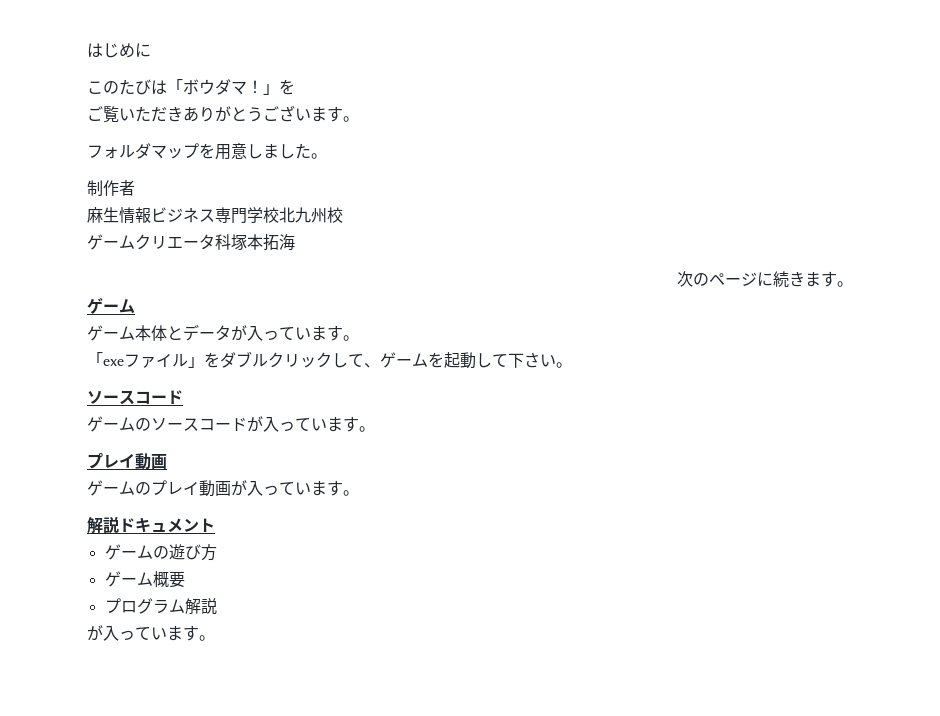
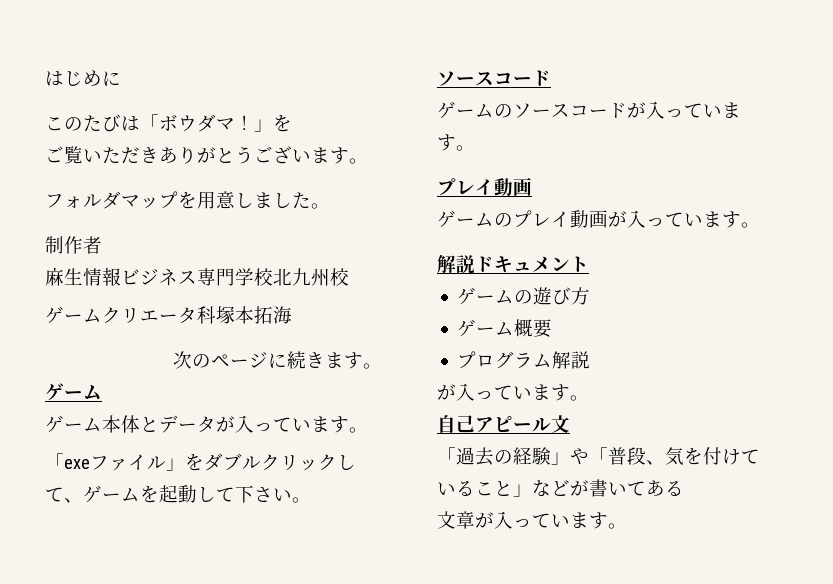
+ 自己アピール文
+ 「過去の経験」や「普段、気を付けていること」などが書いてある
+ 文章が入っています。

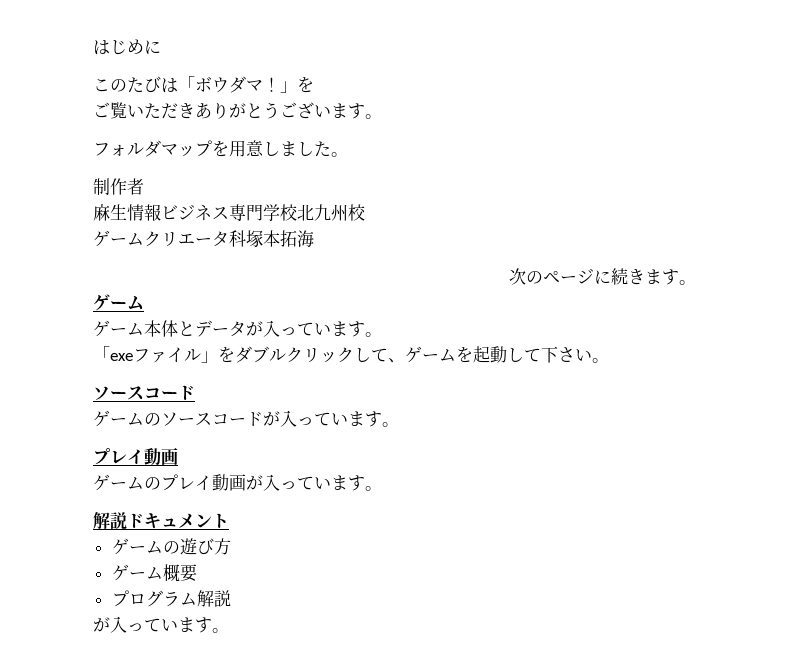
- 自己アピール文
- 「過去の経験」や「普段、気を付けていること」などが書いてある
- 文章が入っています。

